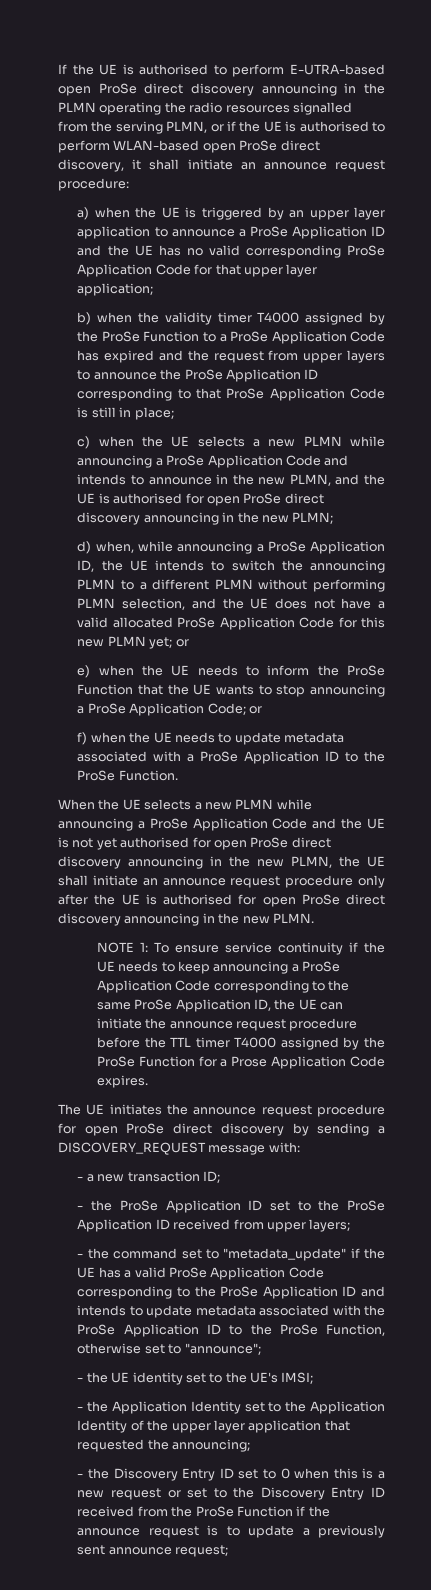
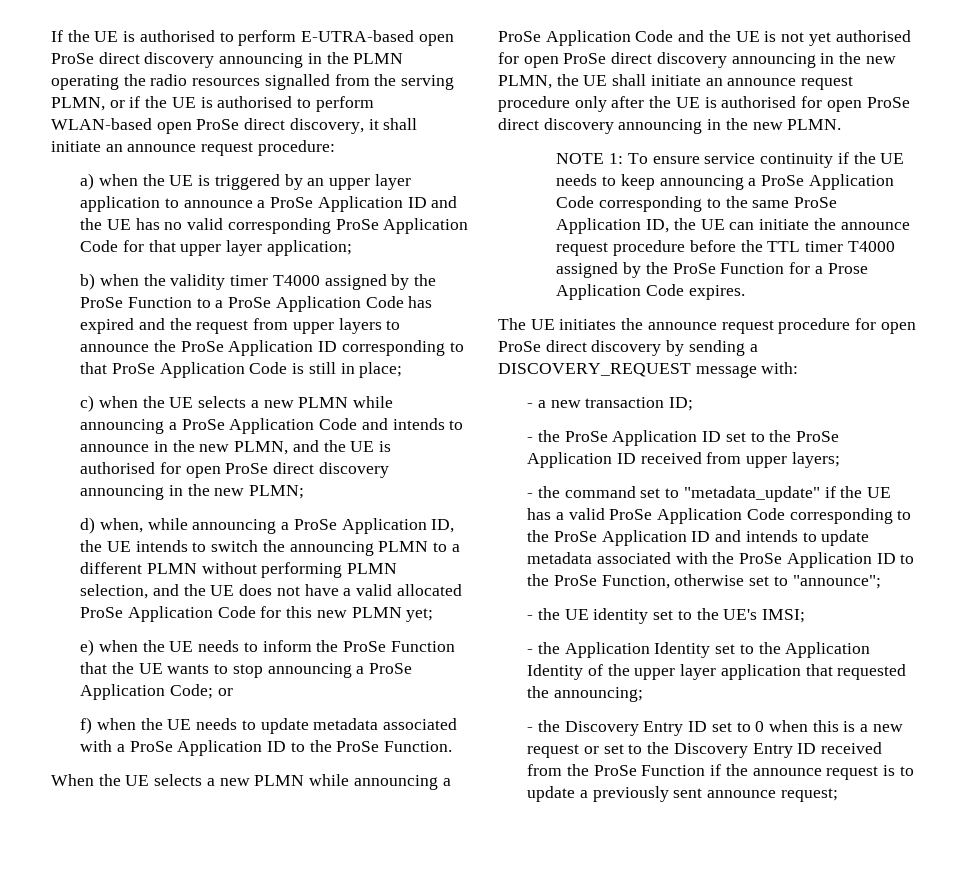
- d) when, while announcing a ProSe Application ID, the UE intends to switch the announcing PLMN to a different PLMN without performing PLMN selection, and the UE does not have a valid allocated ProSe Application Code for this new PLMN yet; or
+ d) when, while announcing a ProSe Application ID, the UE intends to switch the announcing PLMN to a different PLMN without performing PLMN selection, and the UE does not have a valid allocated ProSe Application Code for this new PLMN yet;

